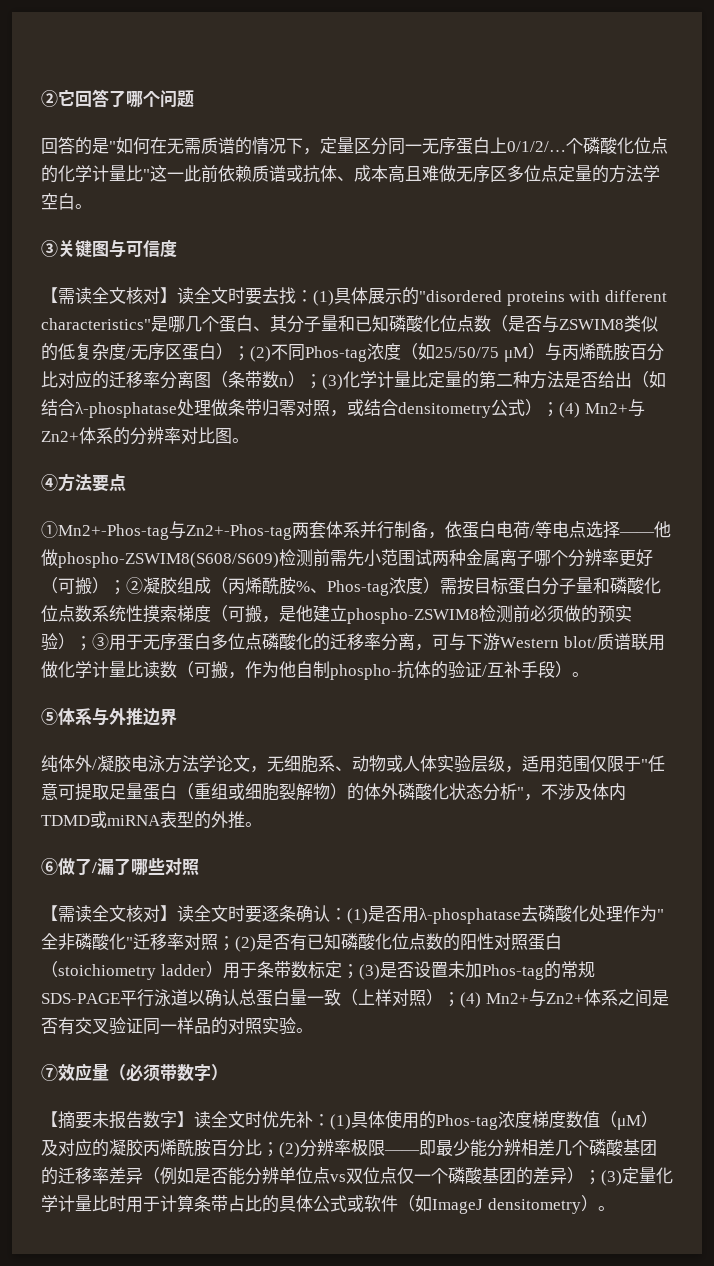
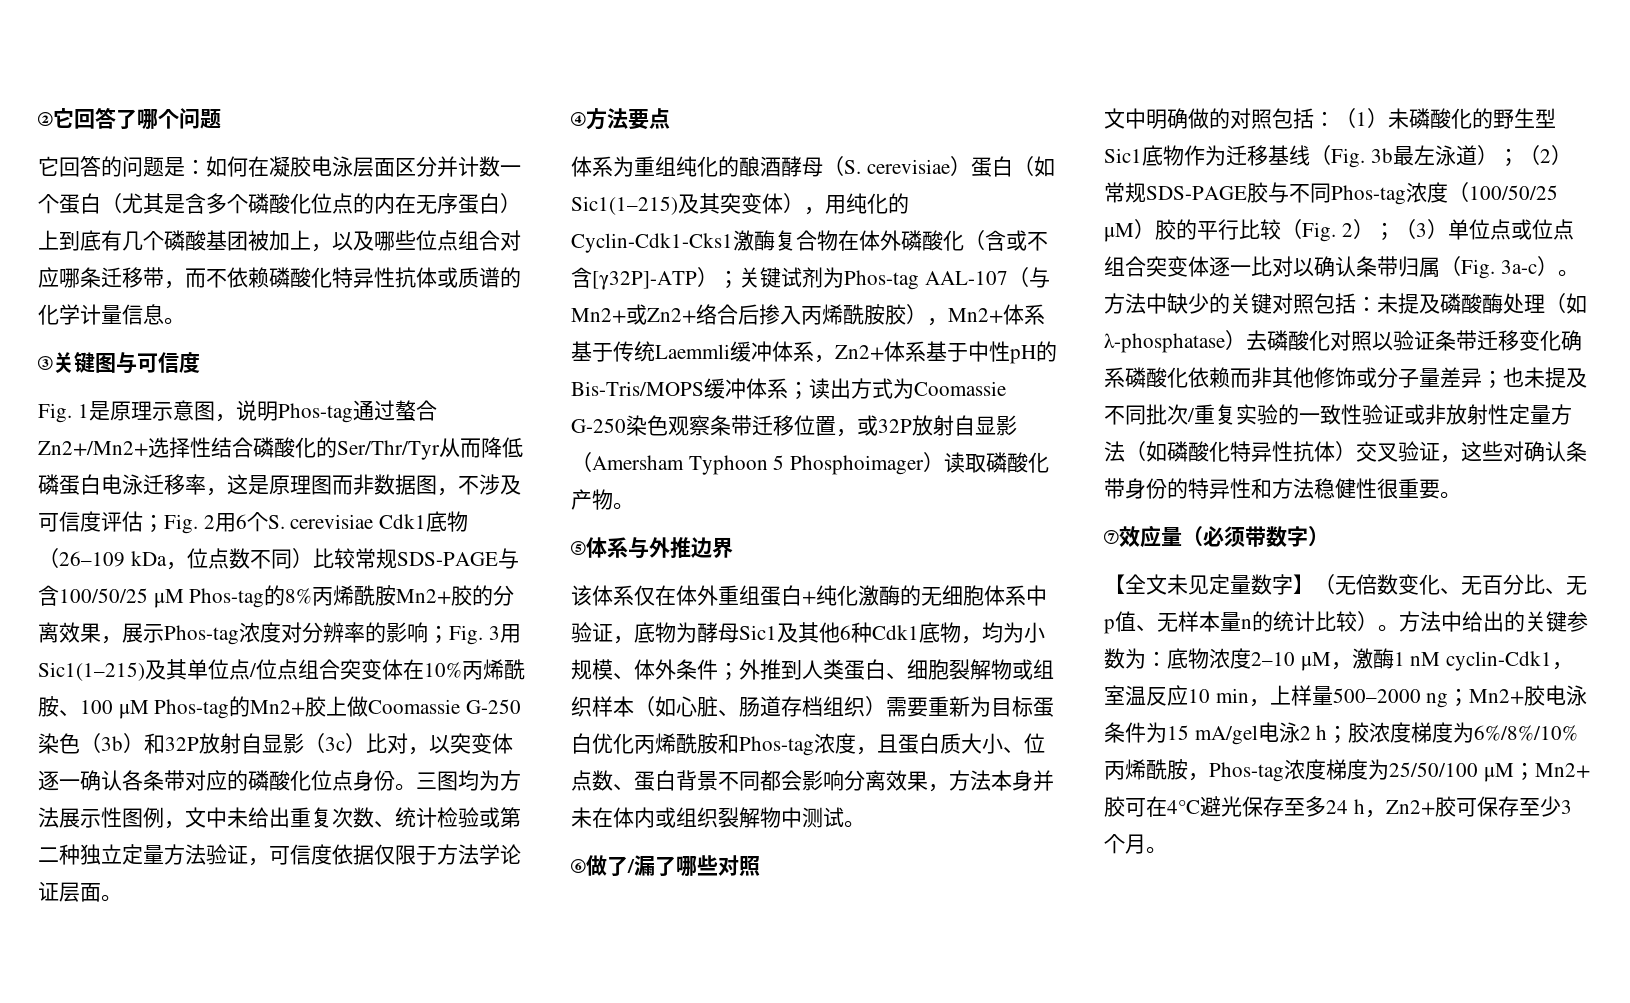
- 回答的是"如何在无需质谱的情况下，定量区分同一无序蛋白上0/1/2/…个磷酸化位点的化学计量比"这一此前依赖质谱或抗体、成本高且难做无序区多位点定量的方法学空白。
+ 它回答的问题是：如何在凝胶电泳层面区分并计数一个蛋白（尤其是含多个磷酸化位点的内在无序蛋白）上到底有几个磷酸基团被加上，以及哪些位点组合对应哪条迁移带，而不依赖磷酸化特异性抗体或质谱的化学计量信息。
- 【需读全文核对】读全文时要去找：(1)具体展示的"disordered proteins with different characteristics"是哪几个蛋白、其分子量和已知磷酸化位点数（是否与ZSWIM8类似的低复杂度/无序区蛋白）；(2)不同Phos-tag浓度（如25/50/75 μM）与丙烯酰胺百分比对应的迁移率分离图（条带数n）；(3)化学计量比定量的第二种方法是否给出（如结合λ-phosphatase处理做条带归零对照，或结合densitometry公式）；(4) Mn2+与Zn2+体系的分辨率对比图。
+ Fig. 1是原理示意图，说明Phos-tag通过螯合Zn2+/Mn2+选择性结合磷酸化的Ser/Thr/Tyr从而降低磷蛋白电泳迁移率，这是原理图而非数据图，不涉及可信度评估；Fig. 2用6个S. cerevisiae Cdk1底物（26–109 kDa，位点数不同）比较常规SDS-PAGE与含100/50/25 μM Phos-tag的8%丙烯酰胺Mn2+胶的分离效果，展示Phos-tag浓度对分辨率的影响；Fig. 3用Sic1(1–215)及其单位点/位点组合突变体在10%丙烯酰胺、100 μM Phos-tag的Mn2+胶上做Coomassie G-250染色（3b）和32P放射自显影（3c）比对，以突变体逐一确认各条带对应的磷酸化位点身份。三图均为方法展示性图例，文中未给出重复次数、统计检验或第二种独立定量方法验证，可信度依据仅限于方法学论证层面。
  ④方法要点
- ①Mn2+-Phos-tag与Zn2+-Phos-tag两套体系并行制备，依蛋白电荷/等电点选择——他做phospho-ZSWIM8(S608/S609)检测前需先小范围试两种金属离子哪个分辨率更好（可搬）；②凝胶组成（丙烯酰胺%、Phos-tag浓度）需按目标蛋白分子量和磷酸化位点数系统性摸索梯度（可搬，是他建立phospho-ZSWIM8检测前必须做的预实验）；③用于无序蛋白多位点磷酸化的迁移率分离，可与下游Western blot/质谱联用做化学计量比读数（可搬，作为他自制phospho-抗体的验证/互补手段）。
+ 体系为重组纯化的酿酒酵母（S. cerevisiae）蛋白（如Sic1(1–215)及其突变体），用纯化的Cyclin-Cdk1-Cks1激酶复合物在体外磷酸化（含或不含[γ32P]-ATP）；关键试剂为Phos-tag AAL-107（与Mn2+或Zn2+络合后掺入丙烯酰胺胶），Mn2+体系基于传统Laemmli缓冲体系，Zn2+体系基于中性pH的Bis-Tris/MOPS缓冲体系；读出方式为Coomassie G-250染色观察条带迁移位置，或32P放射自显影（Amersham Typhoon 5 Phosphoimager）读取磷酸化产物。
- 纯体外/凝胶电泳方法学论文，无细胞系、动物或人体实验层级，适用范围仅限于"任意可提取足量蛋白（重组或细胞裂解物）的体外磷酸化状态分析"，不涉及体内TDMD或miRNA表型的外推。
+ 该体系仅在体外重组蛋白+纯化激酶的无细胞体系中验证，底物为酵母Sic1及其他6种Cdk1底物，均为小规模、体外条件；外推到人类蛋白、细胞裂解物或组织样本（如心脏、肠道存档组织）需要重新为目标蛋白优化丙烯酰胺和Phos-tag浓度，且蛋白质大小、位点数、蛋白背景不同都会影响分离效果，方法本身并未在体内或组织裂解物中测试。
- 【需读全文核对】读全文时要逐条确认：(1)是否用λ-phosphatase去磷酸化处理作为"全非磷酸化"迁移率对照；(2)是否有已知磷酸化位点数的阳性对照蛋白（stoichiometry ladder）用于条带数标定；(3)是否设置未加Phos-tag的常规SDS-PAGE平行泳道以确认总蛋白量一致（上样对照）；(4) Mn2+与Zn2+体系之间是否有交叉验证同一样品的对照实验。
+ 文中明确做的对照包括：（1）未磷酸化的野生型Sic1底物作为迁移基线（Fig. 3b最左泳道）；（2）常规SDS-PAGE胶与不同Phos-tag浓度（100/50/25 μM）胶的平行比较（Fig. 2）；（3）单位点或位点组合突变体逐一比对以确认条带归属（Fig. 3a-c）。方法中缺少的关键对照包括：未提及磷酸酶处理（如λ-phosphatase）去磷酸化对照以验证条带迁移变化确系磷酸化依赖而非其他修饰或分子量差异；也未提及不同批次/重复实验的一致性验证或非放射性定量方法（如磷酸化特异性抗体）交叉验证，这些对确认条带身份的特异性和方法稳健性很重要。
- 【摘要未报告数字】读全文时优先补：(1)具体使用的Phos-tag浓度梯度数值（μM）及对应的凝胶丙烯酰胺百分比；(2)分辨率极限——即最少能分辨相差几个磷酸基团的迁移率差异（例如是否能分辨单位点vs双位点仅一个磷酸基团的差异）；(3)定量化学计量比时用于计算条带占比的具体公式或软件（如ImageJ densitometry）。
+ 【全文未见定量数字】（无倍数变化、无百分比、无p值、无样本量n的统计比较）。方法中给出的关键参数为：底物浓度2–10 μM，激酶1 nM cyclin-Cdk1，室温反应10 min，上样量500–2000 ng；Mn2+胶电泳条件为15 mA/gel电泳2 h；胶浓度梯度为6%/8%/10%丙烯酰胺，Phos-tag浓度梯度为25/50/100 μM；Mn2+胶可在4°C避光保存至多24 h，Zn2+胶可保存至少3个月。

